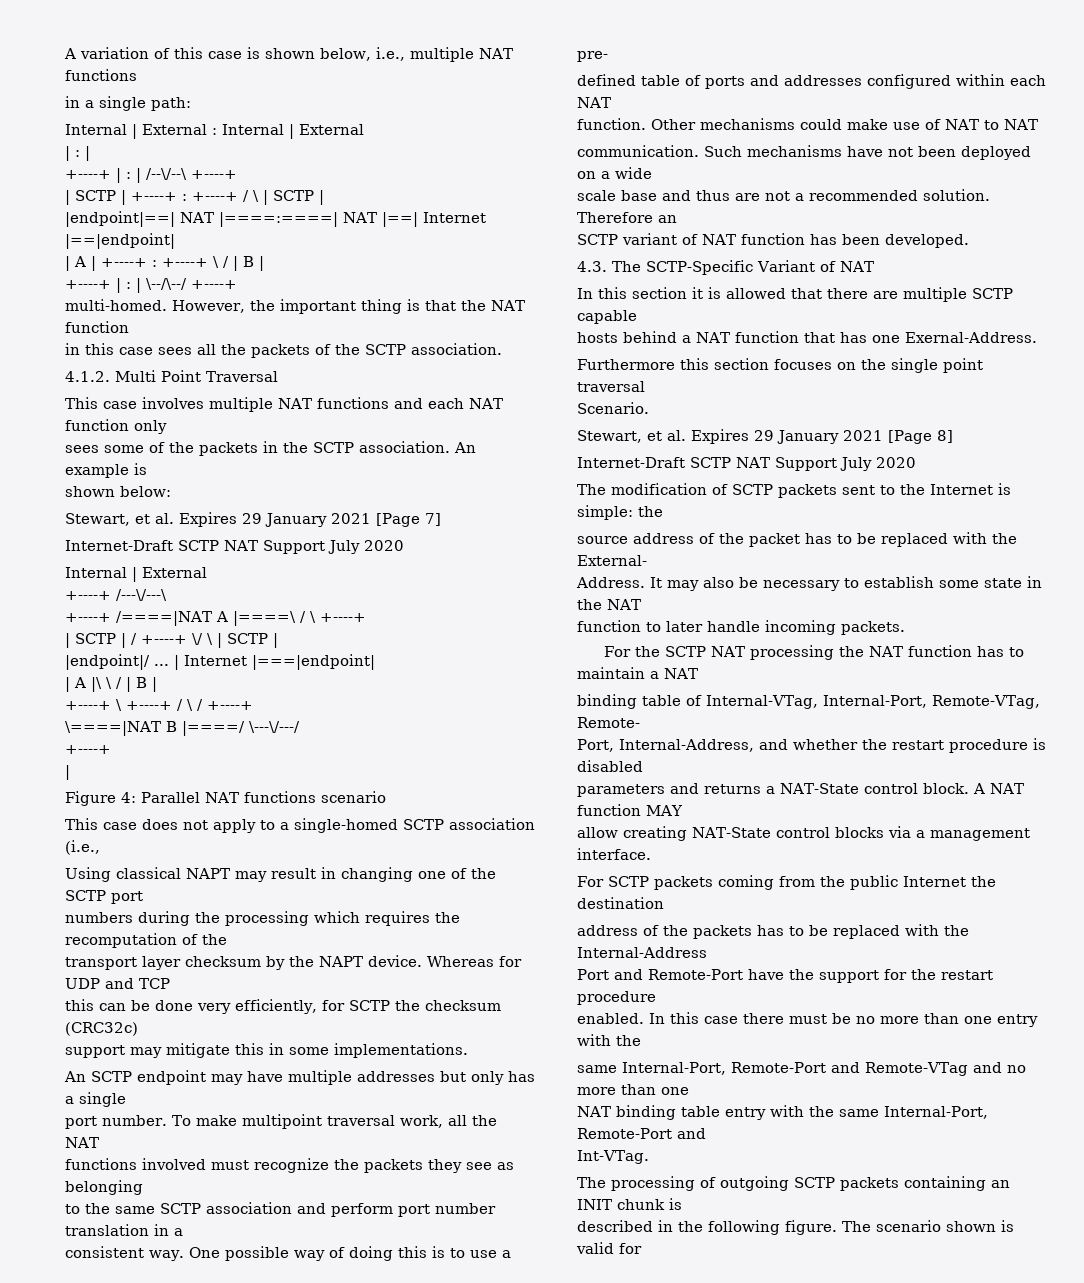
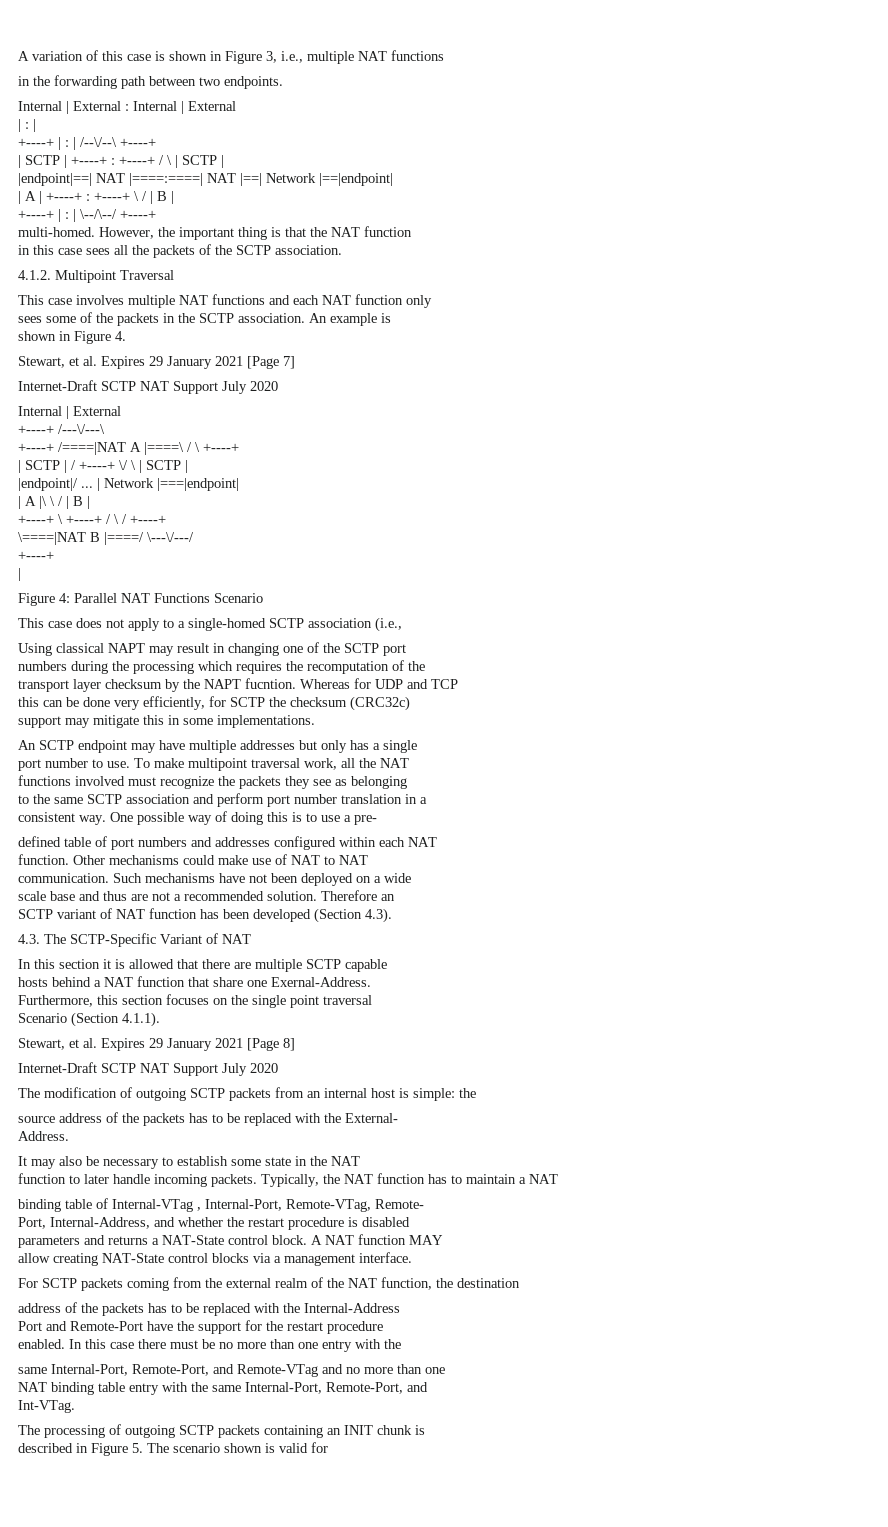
- A variation of this case is shown below, i.e., multiple NAT functions
+ A variation of this case is shown in Figure 3, i.e., multiple NAT functions
- in a single path:
+ in the forwarding path between two endpoints.
- |endpoint|==| NAT |====:====| NAT |==| Internet |==|endpoint|
+ |endpoint|==| NAT |====:====| NAT |==| Network |==|endpoint|
- 4.1.2. Multi Point Traversal
+ 4.1.2. Multipoint Traversal
- shown below:
+ shown in Figure 4.
- | Internet |===|endpoint|
+ | Network |===|endpoint|
- Figure 4: Parallel NAT functions scenario
+ Figure 4: Parallel NAT Functions Scenario
- transport layer checksum by the NAPT device.
+ transport layer checksum by the NAPT fucntion.
- port number.
+ port number to use.
- defined table of ports and addresses configured within each NAT
+ defined table of port numbers and addresses configured within each NAT
- SCTP variant of NAT function has been developed.
+ SCTP variant of NAT function has been developed (Section 4.3).
- hosts behind a NAT function that has one Exernal-Address.
+ hosts behind a NAT function that share one Exernal-Address.
- Furthermore this section focuses on the single point traversal
+ Furthermore, this section focuses on the single point traversal
- Scenario.
+ Scenario (Section 4.1.1).
- The modification of SCTP packets sent to the Internet is simple: the
+ The modification of outgoing SCTP packets from an internal host is simple: the
- source address of the packet has to be replaced with the External-
+ source address of the packets has to be replaced with the External-
- Address. It may also be necessary to establish some state in the NAT
+ Address.
+ It may also be necessary to establish some state in the NAT
- function to later handle incoming packets.
- For the SCTP NAT processing the NAT function has to maintain a NAT
+ function to later handle incoming packets. Typically, the NAT function has to maintain a NAT
- binding table of Internal-VTag, Internal-Port, Remote-VTag, Remote-
+ binding table of Internal-VTag , Internal-Port, Remote-VTag, Remote-
- For SCTP packets coming from the public Internet the destination
+ For SCTP packets coming from the external realm of the NAT function, the destination
- same Internal-Port, Remote-Port and Remote-VTag and no more than one
+ same Internal-Port, Remote-Port, and Remote-VTag and no more than one
- NAT binding table entry with the same Internal-Port, Remote-Port and
+ NAT binding table entry with the same Internal-Port, Remote-Port, and
- described in the following figure. The scenario shown is valid for
+ described in Figure 5. The scenario shown is valid for

